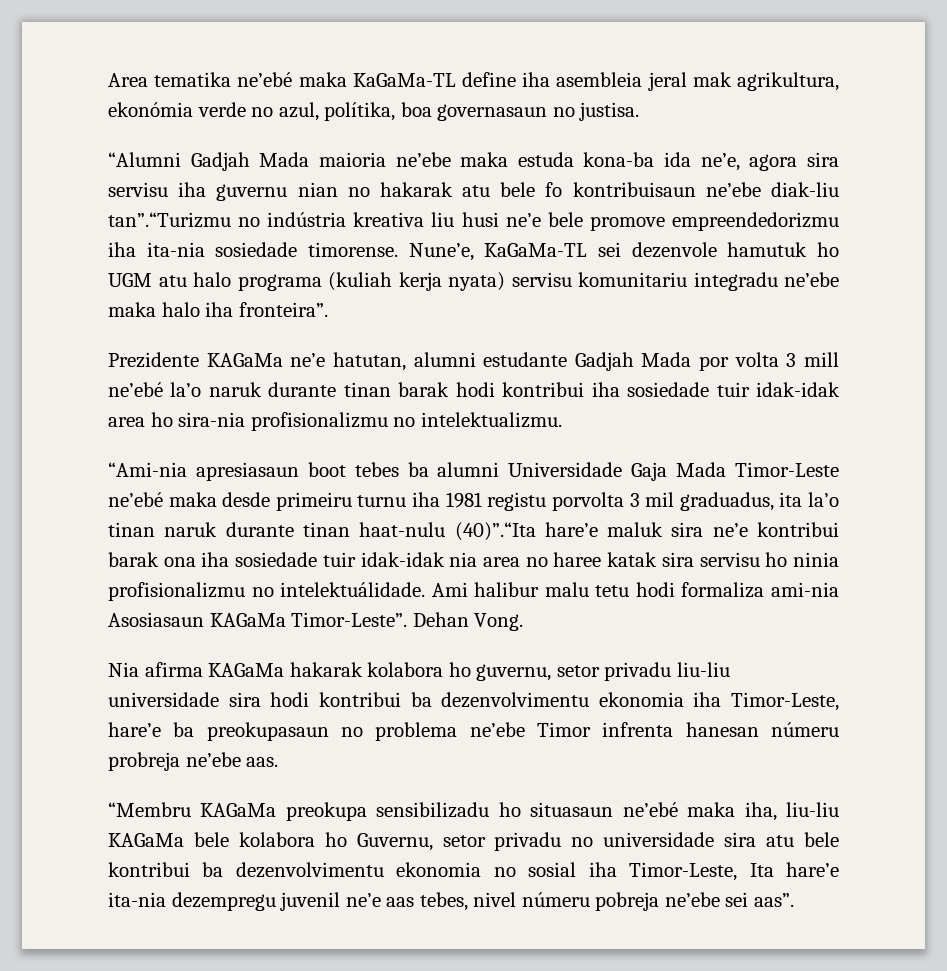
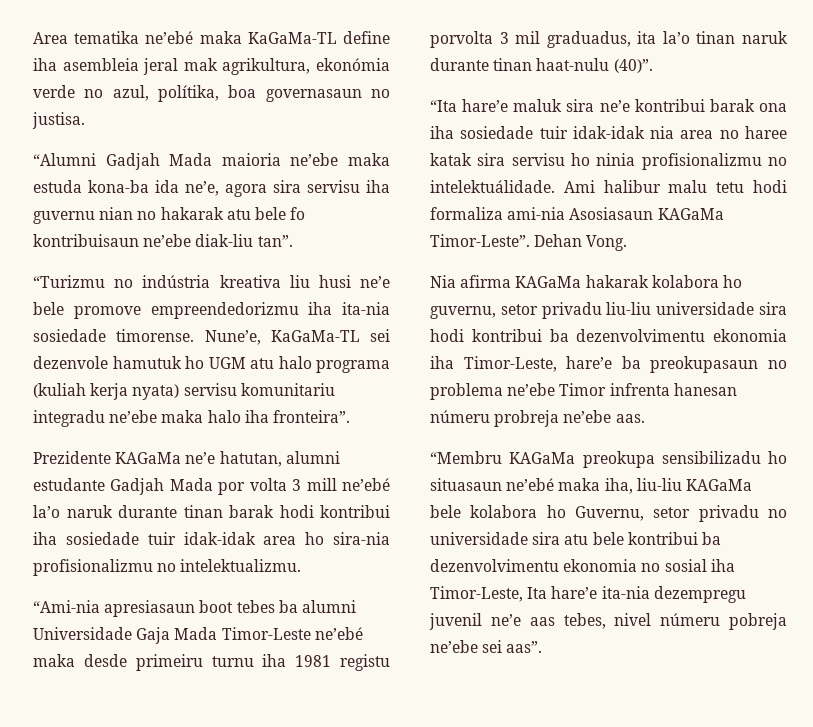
- “Alumni Gadjah Mada maioria ne’ebe maka estuda kona-ba ida ne’e, agora sira servisu iha guvernu nian no hakarak atu bele fo kontribuisaun ne’ebe diak-liu tan”.“Turizmu no indústria kreativa liu husi ne’e bele promove empreendedorizmu iha ita-nia sosiedade timorense.
+ “Alumni Gadjah Mada maioria ne’ebe maka estuda kona-ba ida ne’e, agora sira servisu iha guvernu nian no hakarak atu bele fo kontribuisaun ne’ebe diak-liu tan”.
+ “Turizmu no indústria kreativa liu husi ne’e bele promove empreendedorizmu iha ita-nia sosiedade timorense.
- “Ami-nia apresiasaun boot tebes ba alumni Universidade Gaja Mada Timor-Leste ne’ebé maka desde primeiru turnu iha 1981 registu porvolta 3 mil graduadus, ita la’o tinan naruk durante tinan haat-nulu (40)”.“Ita hare’e maluk sira ne’e kontribui barak ona iha sosiedade tuir idak-idak nia area no haree katak sira servisu ho ninia profisionalizmu no intelektuálidade.
+ “Ami-nia apresiasaun boot tebes ba alumni Universidade Gaja Mada Timor-Leste ne’ebé maka desde primeiru turnu iha 1981 registu porvolta 3 mil graduadus, ita la’o tinan naruk durante tinan haat-nulu (40)”.
+ “Ita hare’e maluk sira ne’e kontribui barak ona iha sosiedade tuir idak-idak nia area no haree katak sira servisu ho ninia profisionalizmu no intelektuálidade.

